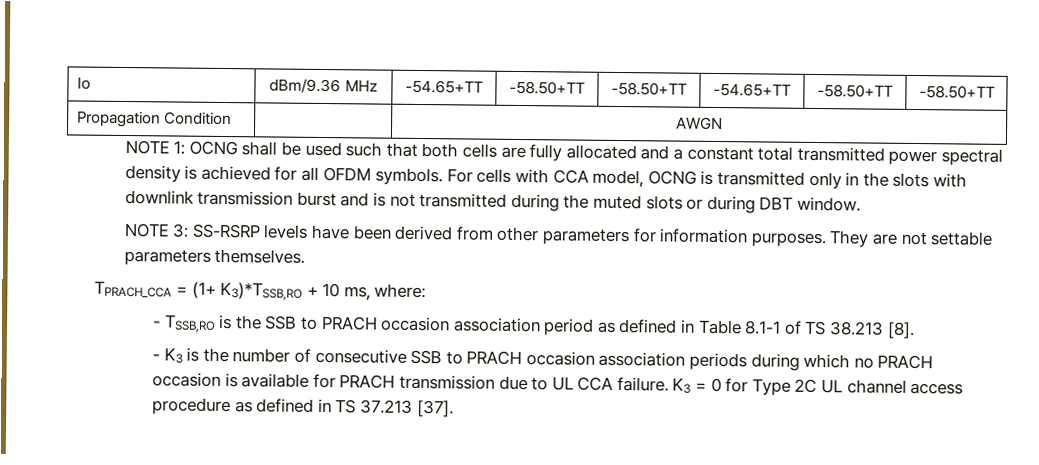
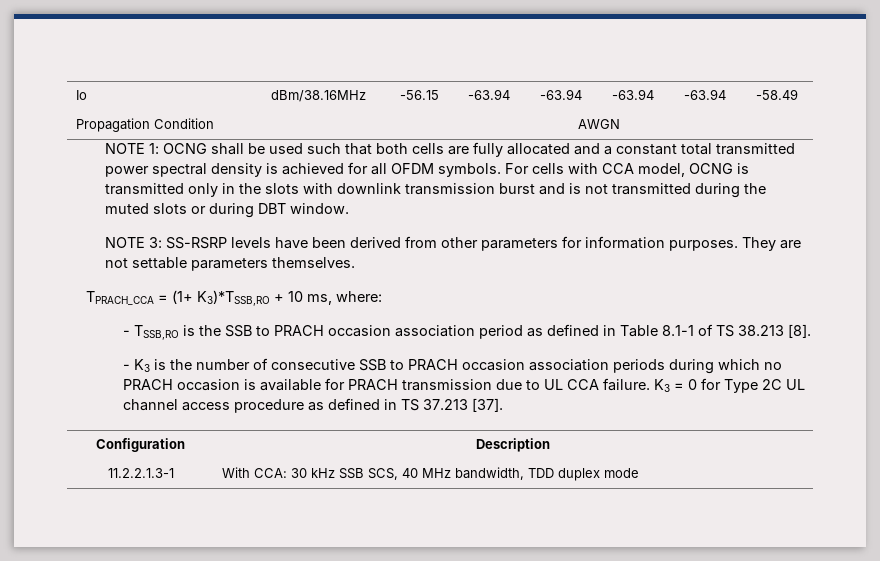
- Io | dBm/9.36 MHz | -54.65+TT | -58.50+TT | -58.50+TT | -54.65+TT | -58.50+TT | -58.50+TT
+ Io | dBm/38.16MHz | -56.15 | -63.94 | -63.94 | -63.94 | -63.94 | -58.49
+ Configuration | Description
+ 11.2.2.1.3-1 | With CCA: 30 kHz SSB SCS, 40 MHz bandwidth, TDD duplex mode

